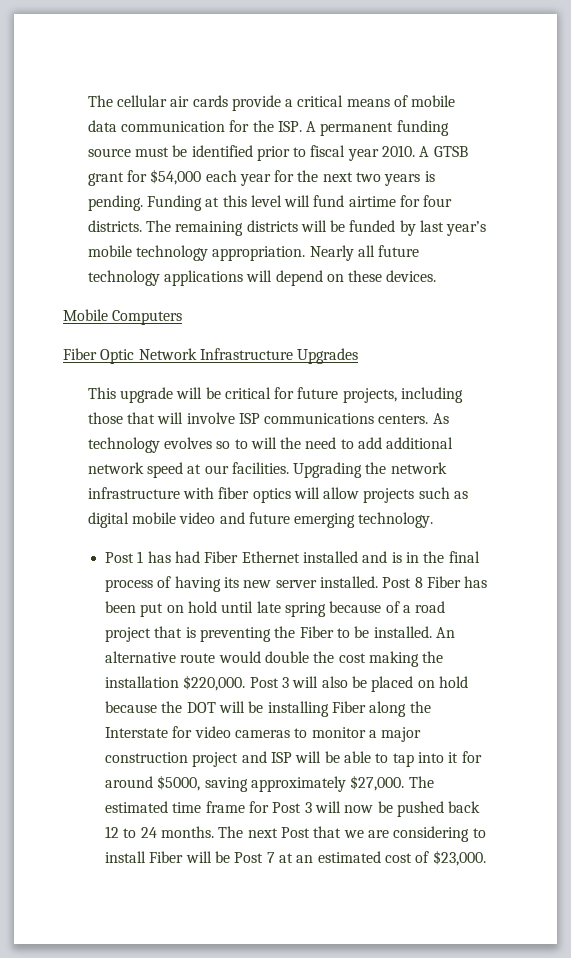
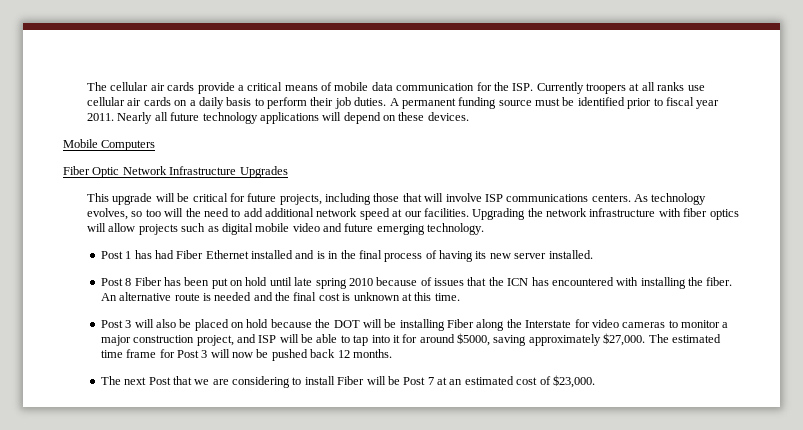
- The cellular air cards provide a critical means of mobile data communication for the ISP. A permanent funding source must be identified prior to fiscal year 2010. A GTSB grant for $54,000 each year for the next two years is pending. Funding at this level will fund airtime for four districts. The remaining districts will be funded by last year’s mobile technology appropriation.
+ The cellular air cards provide a critical means of mobile data communication for the ISP. Currently troopers at all ranks use cellular air cards on a daily basis to perform their job duties. A permanent funding source must be identified prior to fiscal year 2011.
- As technology evolves so to will the need to add additional network speed at our facilities.
+ As technology evolves, so too will the need to add additional network speed at our facilities.
- Post 1 has had Fiber Ethernet installed and is in the final process of having its new server installed. Post 8 Fiber has been put on hold until late spring because of a road project that is preventing the Fiber to be installed. An alternative route would double the cost making the installation $220,000. Post 3 will also be placed on hold because the DOT will be installing Fiber along the Interstate for video cameras to monitor a major construction project and ISP will be able to tap into it for around $5000, saving approximately $27,000.
+ Post 1 has had Fiber Ethernet installed and is in the final process of having its new server installed.
+ Post 8 Fiber has been put on hold until late spring 2010 because of issues that the ICN has encountered with installing the fiber. An alternative route is needed and the final cost is unknown at this time.
+ Post 3 will also be placed on hold because the DOT will be installing Fiber along the Interstate for video cameras to monitor a major construction project, and ISP will be able to tap into it for around $5000, saving approximately $27,000.
- The estimated time frame for Post 3 will now be pushed back 12 to 24 months. The next Post that we are considering to install Fiber will be Post 7 at an estimated cost of $23,000.
+ The estimated time frame for Post 3 will now be pushed back 12 months.
+ The next Post that we are considering to install Fiber will be Post 7 at an estimated cost of $23,000.

